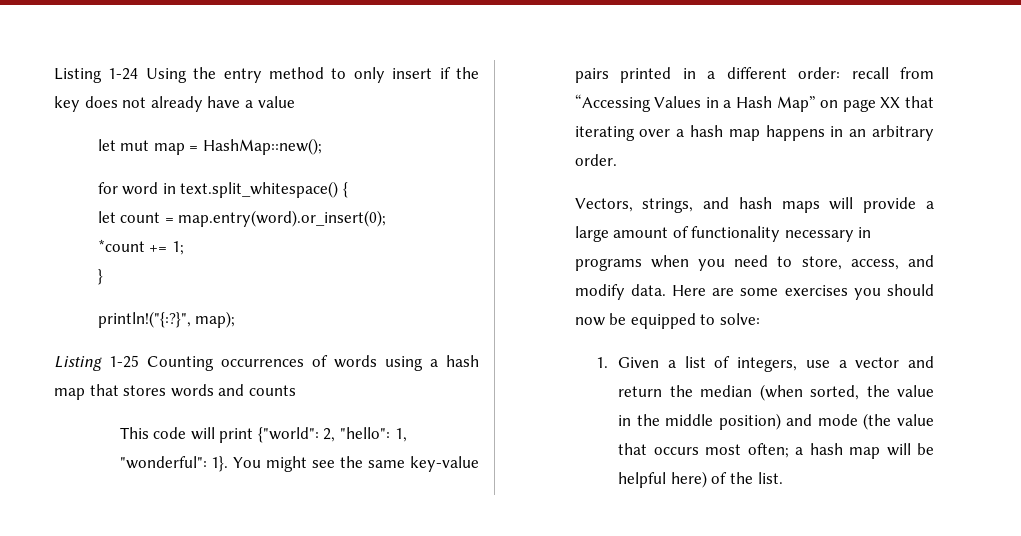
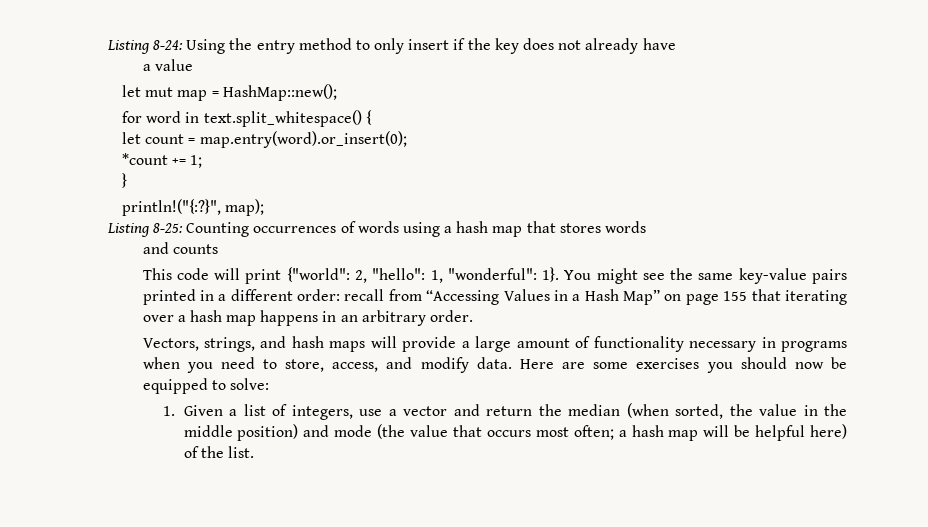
- Listing 1-24 Using the entry method to only insert if the key does not already have a value
+ Listing 8-24: Using the entry method to only insert if the key does not already have
+ a value
- Listing 1-25 Counting occurrences of words using a hash map that stores words and counts
+ Listing 8-25: Counting occurrences of words using a hash map that stores words
+ and counts
- You might see the same key-value pairs printed in a different order: recall from “Accessing Values in a Hash Map” on page XX that iterating over a hash map happens in an arbitrary order.
+ You might see the same key-value pairs printed in a different order: recall from “Accessing Values in a Hash Map” on page 155 that iterating over a hash map happens in an arbitrary order.

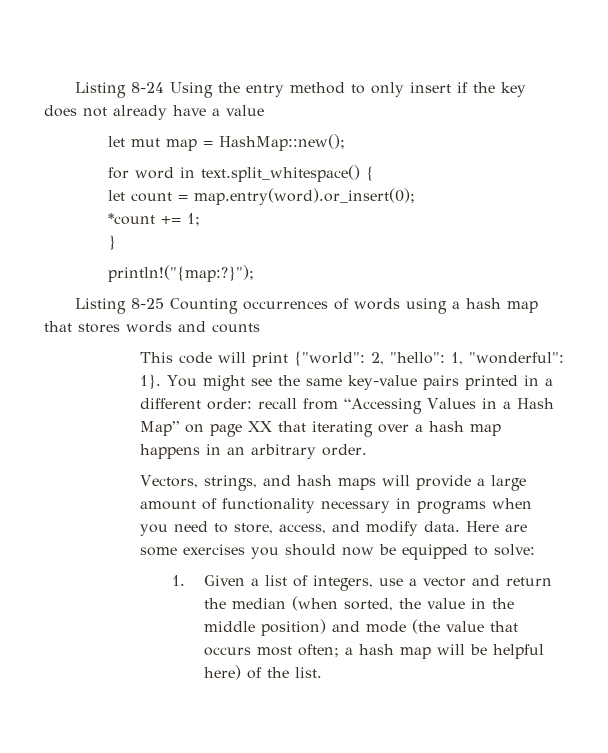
- Listing 8-24: Using the entry method to only insert if the key does not already have
- a value
+ Listing 8-24 Using the entry method to only insert if the key does not already have a value
- println!("{:?}", map);
- Listing 8-25: Counting occurrences of words using a hash map that stores words
- and counts
+ println!("{map:?}");
+ Listing 8-25 Counting occurrences of words using a hash map that stores words and counts
- You might see the same key-value pairs printed in a different order: recall from “Accessing Values in a Hash Map” on page 155 that iterating over a hash map happens in an arbitrary order.
+ You might see the same key-value pairs printed in a different order: recall from “Accessing Values in a Hash Map” on page XX that iterating over a hash map happens in an arbitrary order.

